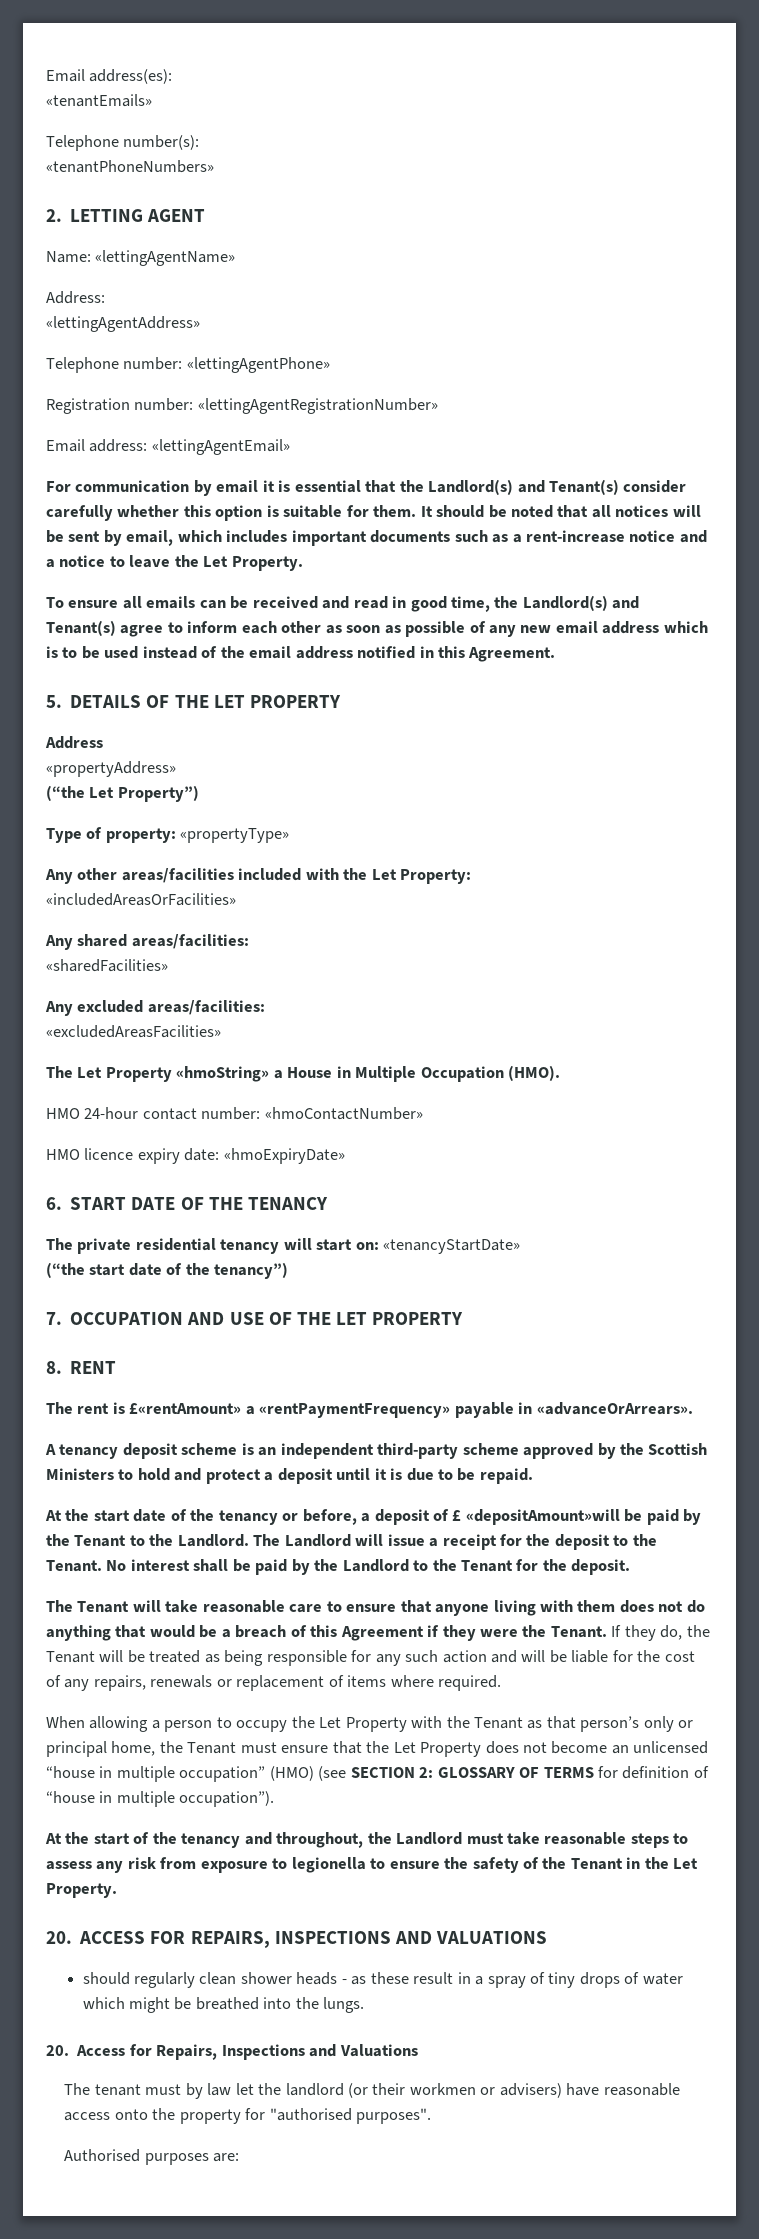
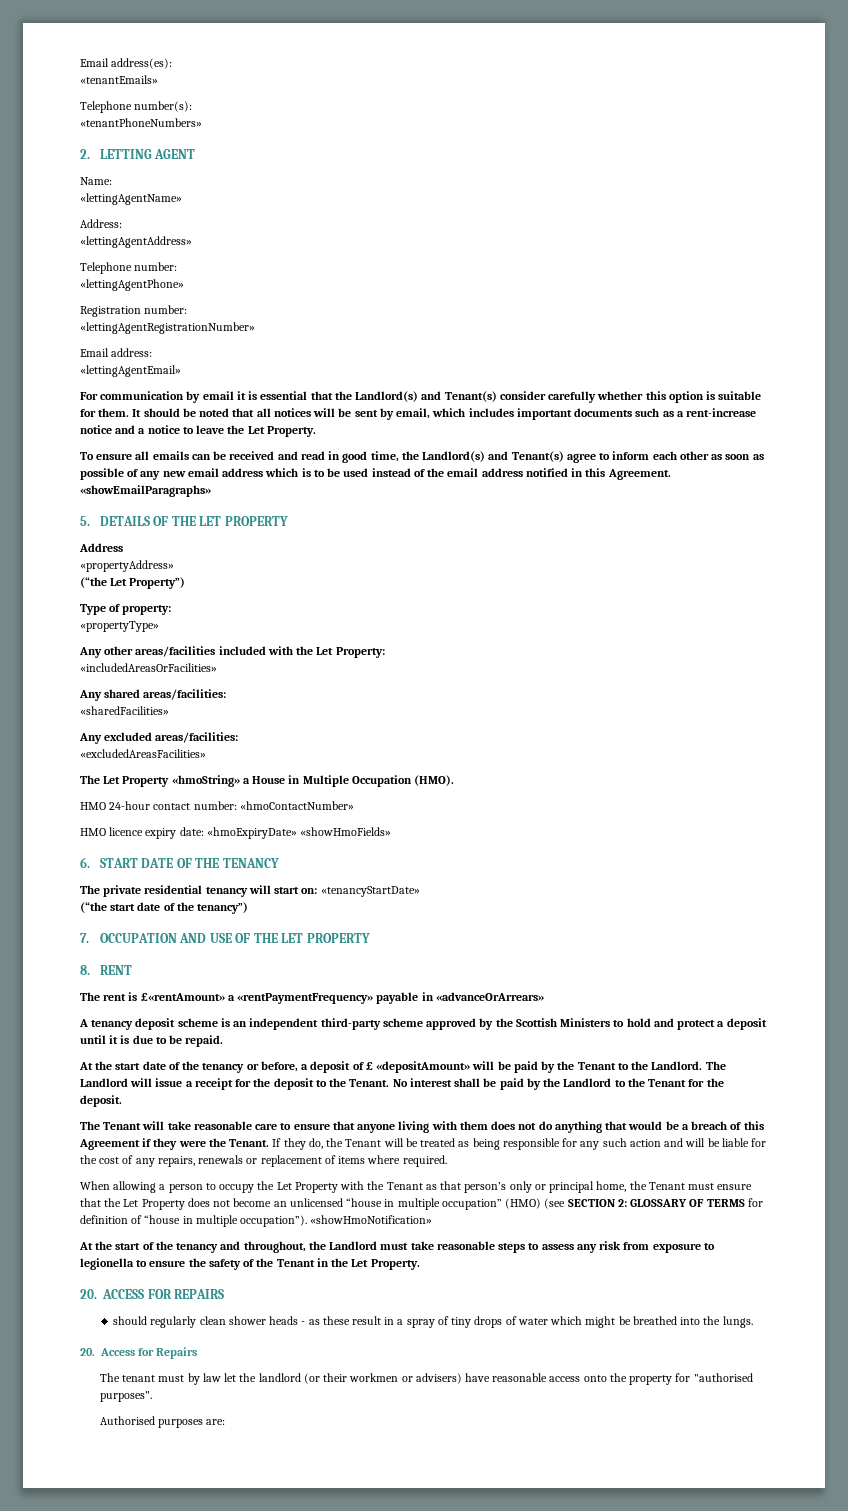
- Name: «lettingAgentName»
+ Name:
+ «lettingAgentName»
- Telephone number: «lettingAgentPhone»
+ Telephone number:
+ «lettingAgentPhone»
- Registration number: «lettingAgentRegistrationNumber»
+ Registration number:
+ «lettingAgentRegistrationNumber»
- Email address: «lettingAgentEmail»
+ Email address:
+ «lettingAgentEmail»
+ «showEmailParagraphs»
- Type of property: «propertyType»
+ Type of property:
+ «propertyType»
- HMO licence expiry date: «hmoExpiryDate»
+ HMO licence expiry date: «hmoExpiryDate» «showHmoFields»
- The rent is £«rentAmount» a «rentPaymentFrequency» payable in «advanceOrArrears».
+ The rent is £«rentAmount» a «rentPaymentFrequency» payable in «advanceOrArrears»
- At the start date of the tenancy or before, a deposit of £ «depositAmount»will be paid by the Tenant to the Landlord.
+ At the start date of the tenancy or before, a deposit of £ «depositAmount» will be paid by the Tenant to the Landlord.
+ «showHmoNotification»
- 20. ACCESS FOR REPAIRS, INSPECTIONS AND VALUATIONS
+ 20. ACCESS FOR REPAIRS
- 20. Access for Repairs, Inspections and Valuations
+ 20. Access for Repairs

